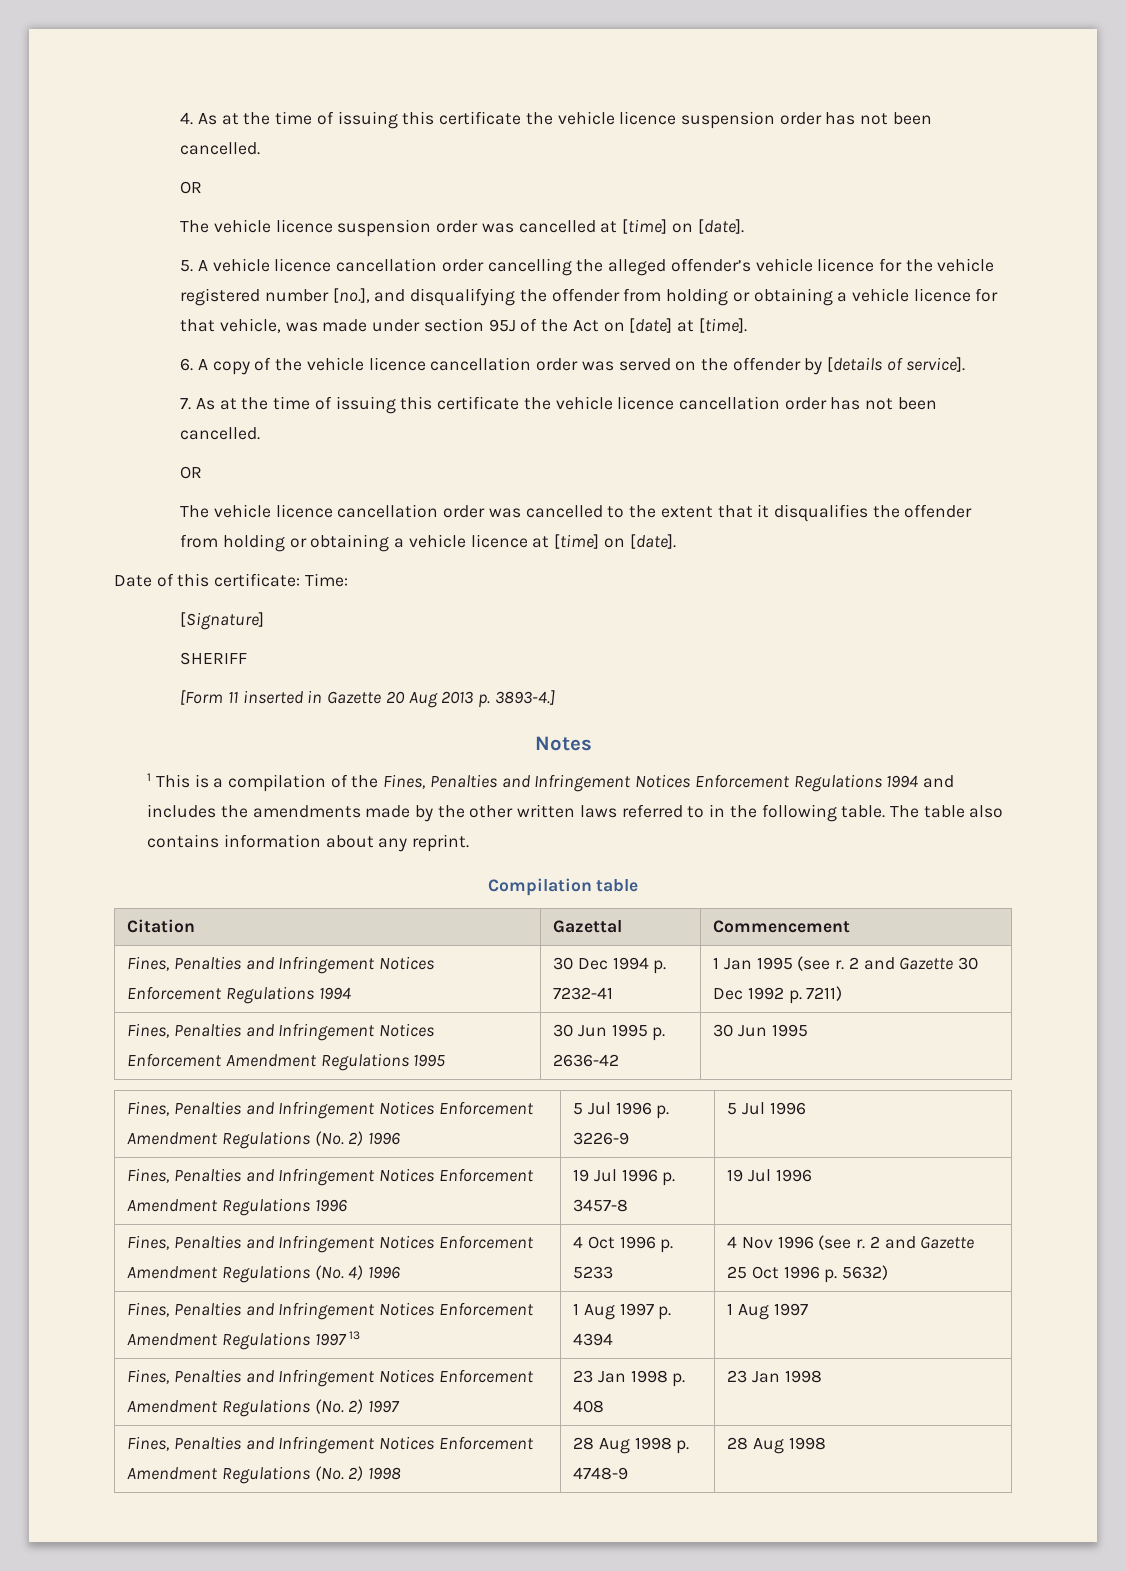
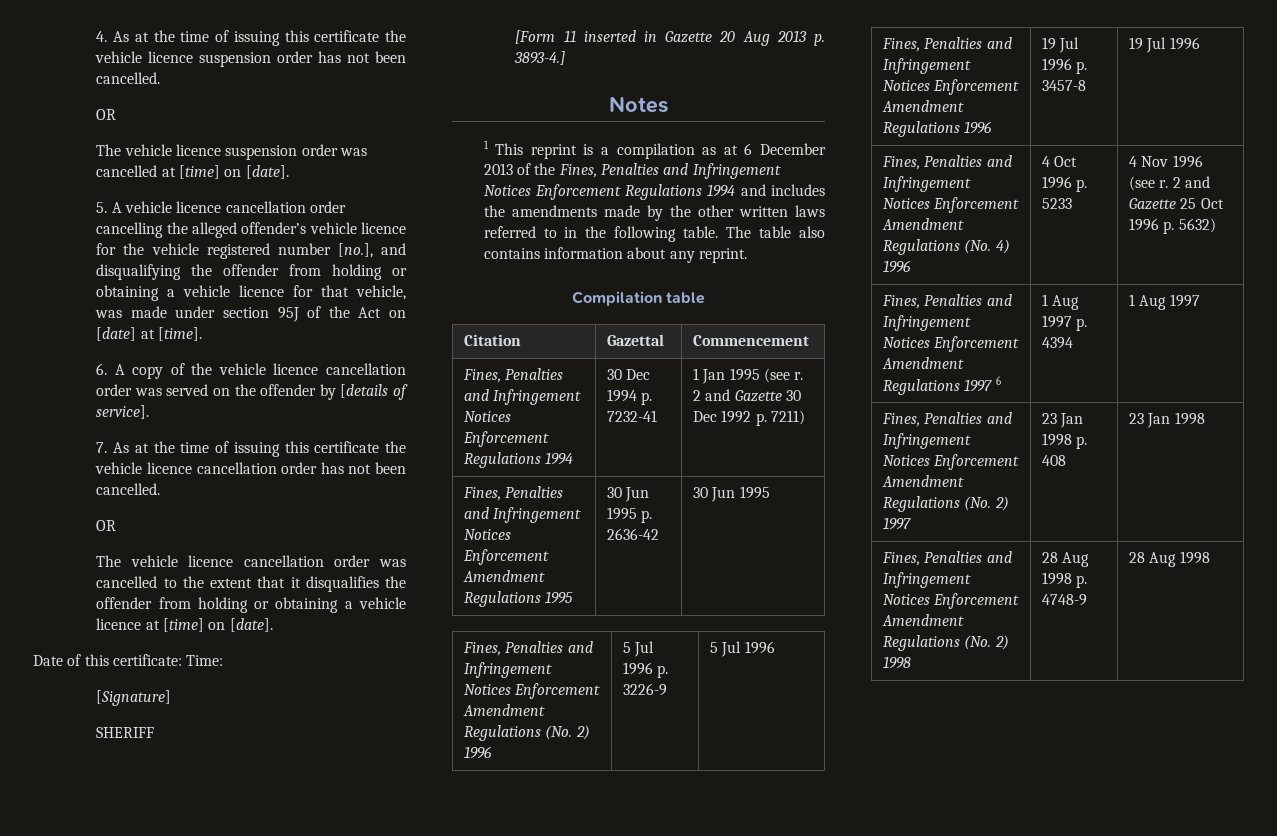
- 1 This is a compilation of the Fines, Penalties and Infringement Notices Enforcement Regulations 1994 and includes the amendments made by the other written laws referred to in the following table.
+ 1 This reprint is a compilation as at 6 December 2013 of the Fines, Penalties and Infringement Notices Enforcement Regulations 1994 and includes the amendments made by the other written laws referred to in the following table.
- Fines, Penalties and Infringement Notices Enforcement Amendment Regulations 1997 13 | 1 Aug 1997 p. 4394 | 1 Aug 1997
+ Fines, Penalties and Infringement Notices Enforcement Amendment Regulations 1997 6 | 1 Aug 1997 p. 4394 | 1 Aug 1997

